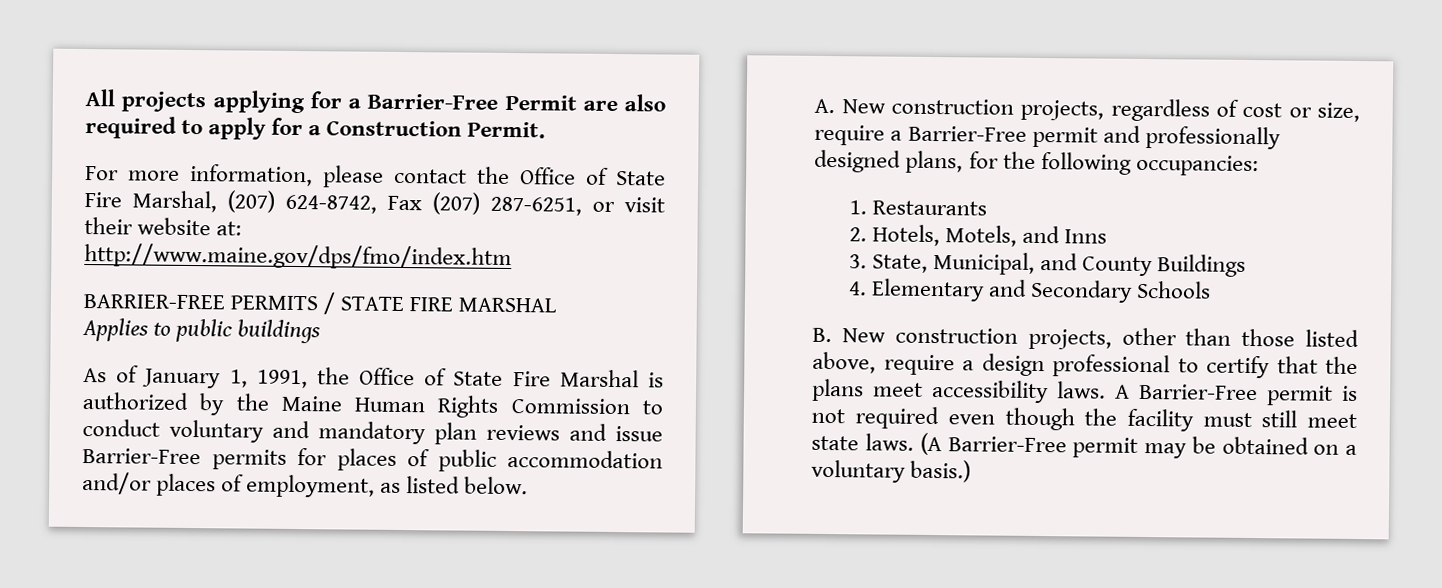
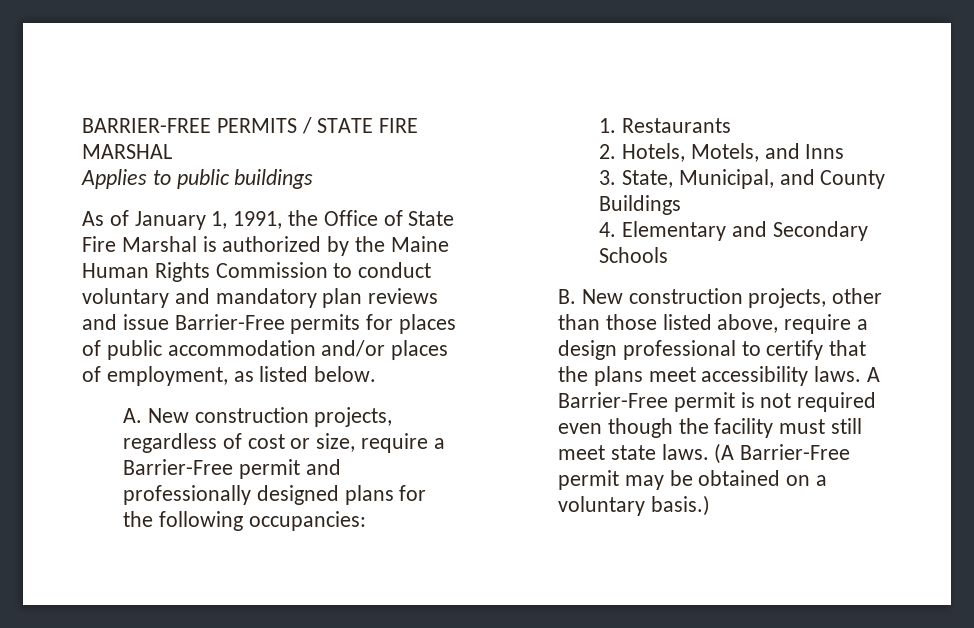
- All projects applying for a Barrier-Free Permit are also required to apply for a Construction Permit.
- For more information, please contact the Office of State Fire Marshal, (207) 624-8742, Fax (207) 287-6251, or visit their website at: http://www.maine.gov/dps/fmo/index.htm
- A. New construction projects, regardless of cost or size, require a Barrier-Free permit and professionally designed plans, for the following occupancies:
+ A. New construction projects, regardless of cost or size, require a Barrier-Free permit and professionally designed plans for the following occupancies:

